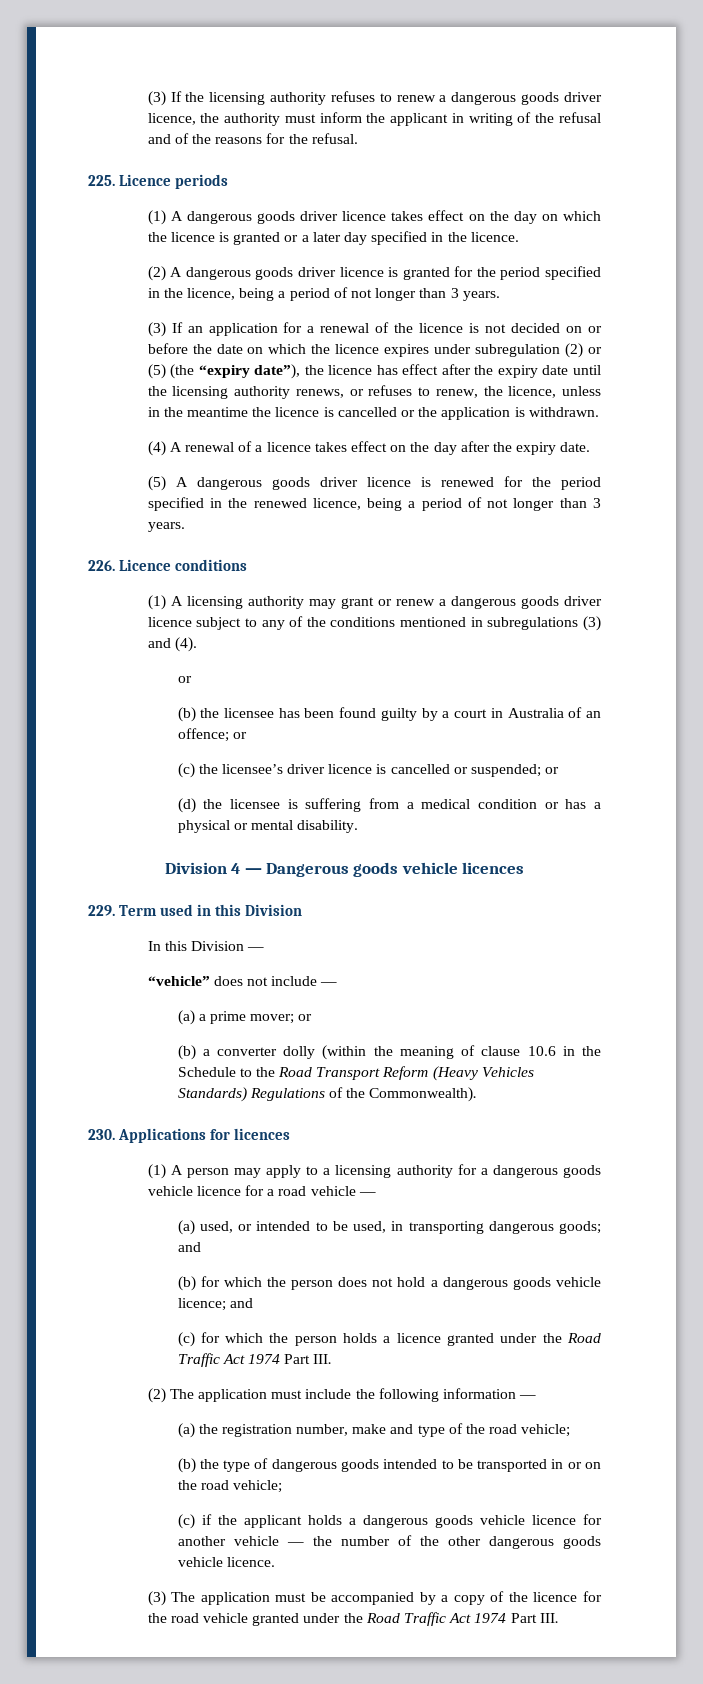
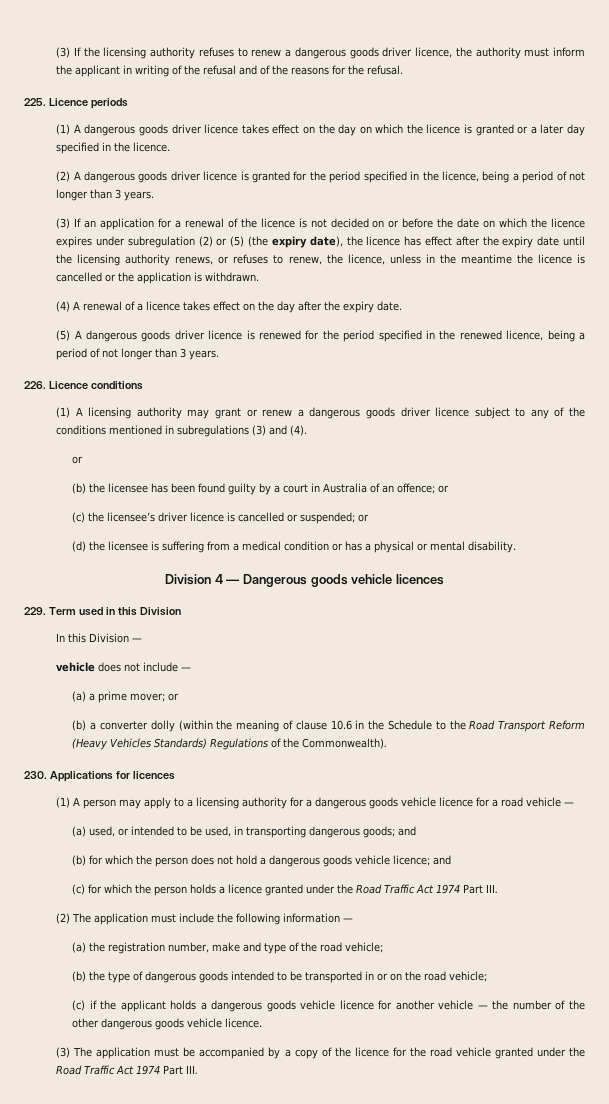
- (3) If an application for a renewal of the licence is not decided on or before the date on which the licence expires under subregulation (2) or (5) (the “expiry date”), the licence has effect after the expiry date until the licensing authority renews, or refuses to renew, the licence, unless in the meantime the licence is cancelled or the application is withdrawn.
+ (3) If an application for a renewal of the licence is not decided on or before the date on which the licence expires under subregulation (2) or (5) (the expiry date), the licence has effect after the expiry date until the licensing authority renews, or refuses to renew, the licence, unless in the meantime the licence is cancelled or the application is withdrawn.
- “vehicle” does not include —
+ vehicle does not include —

